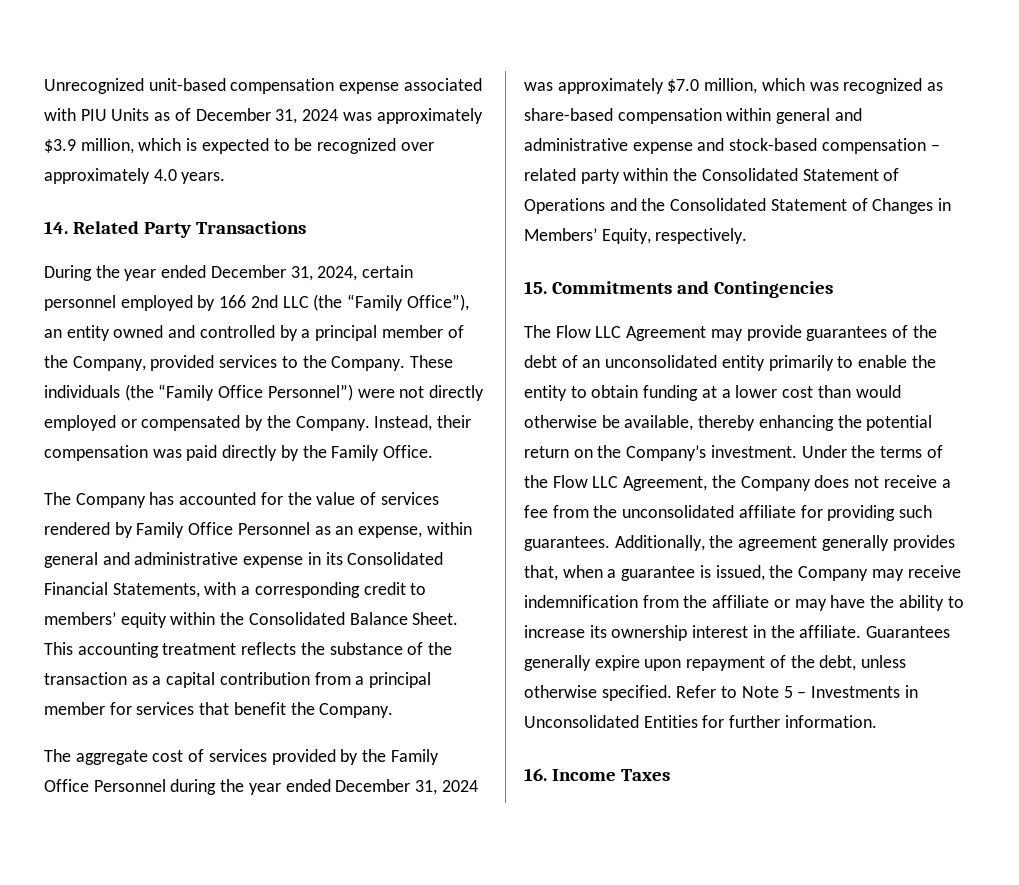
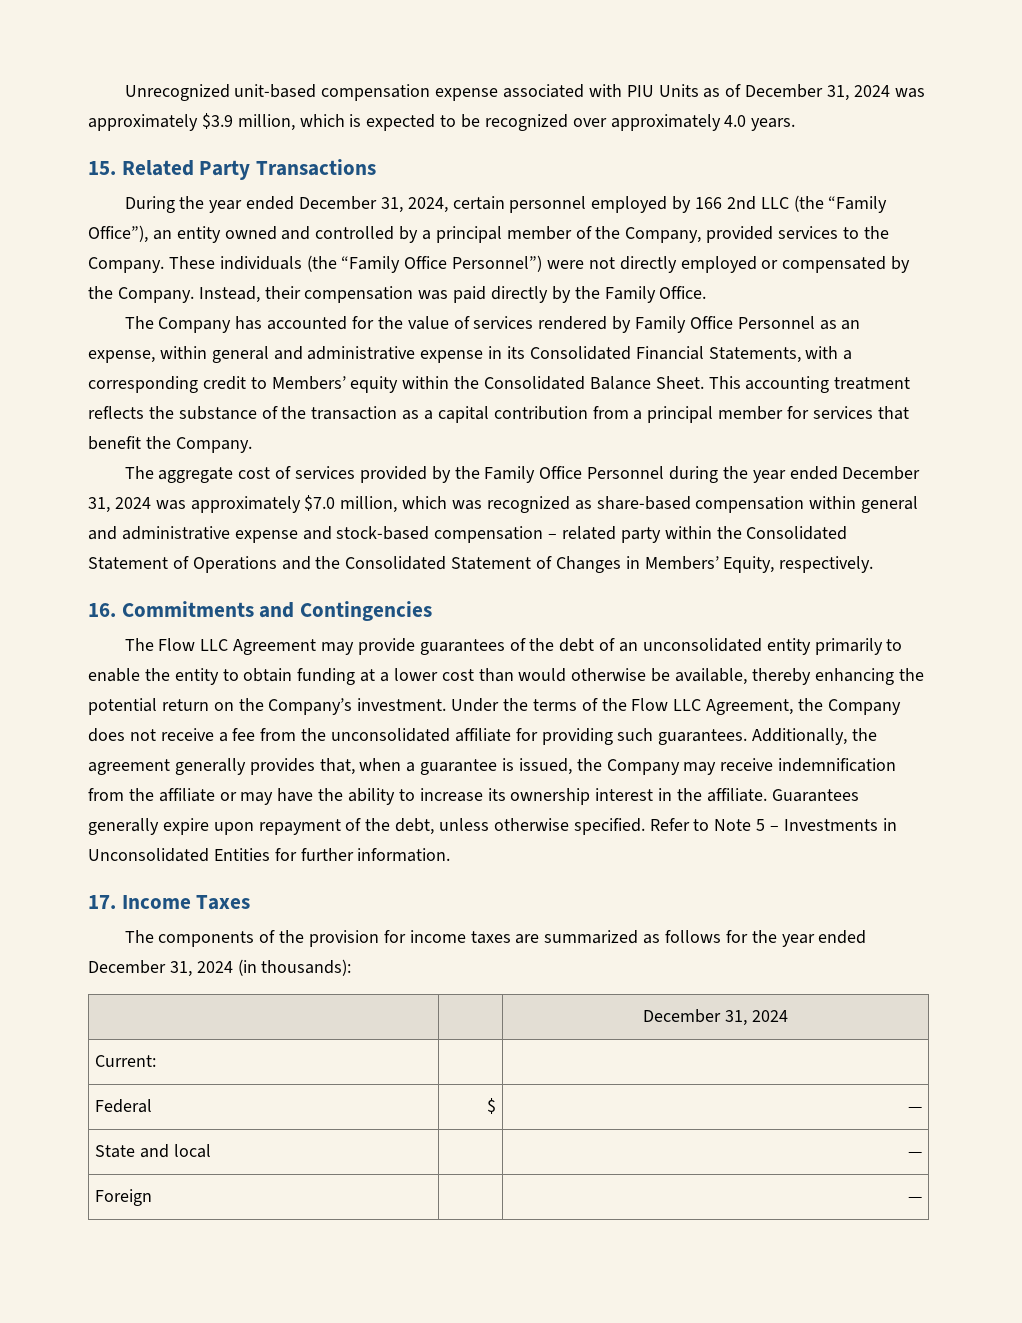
- 14. Related Party Transactions
+ 15. Related Party Transactions
- The Company has accounted for the value of services rendered by Family Office Personnel as an expense, within general and administrative expense in its Consolidated Financial Statements, with a corresponding credit to members’ equity within the Consolidated Balance Sheet.
+ The Company has accounted for the value of services rendered by Family Office Personnel as an expense, within general and administrative expense in its Consolidated Financial Statements, with a corresponding credit to Members’ equity within the Consolidated Balance Sheet.
- 15. Commitments and Contingencies
+ 16. Commitments and Contingencies
- 16. Income Taxes
+ 17. Income Taxes
+ The components of the provision for income taxes are summarized as follows for the year ended December 31, 2024 (in thousands):
+ | | December 31, 2024
+ Current: | |
+ Federal | $ | —
+ State and local | | —
+ Foreign | | —

